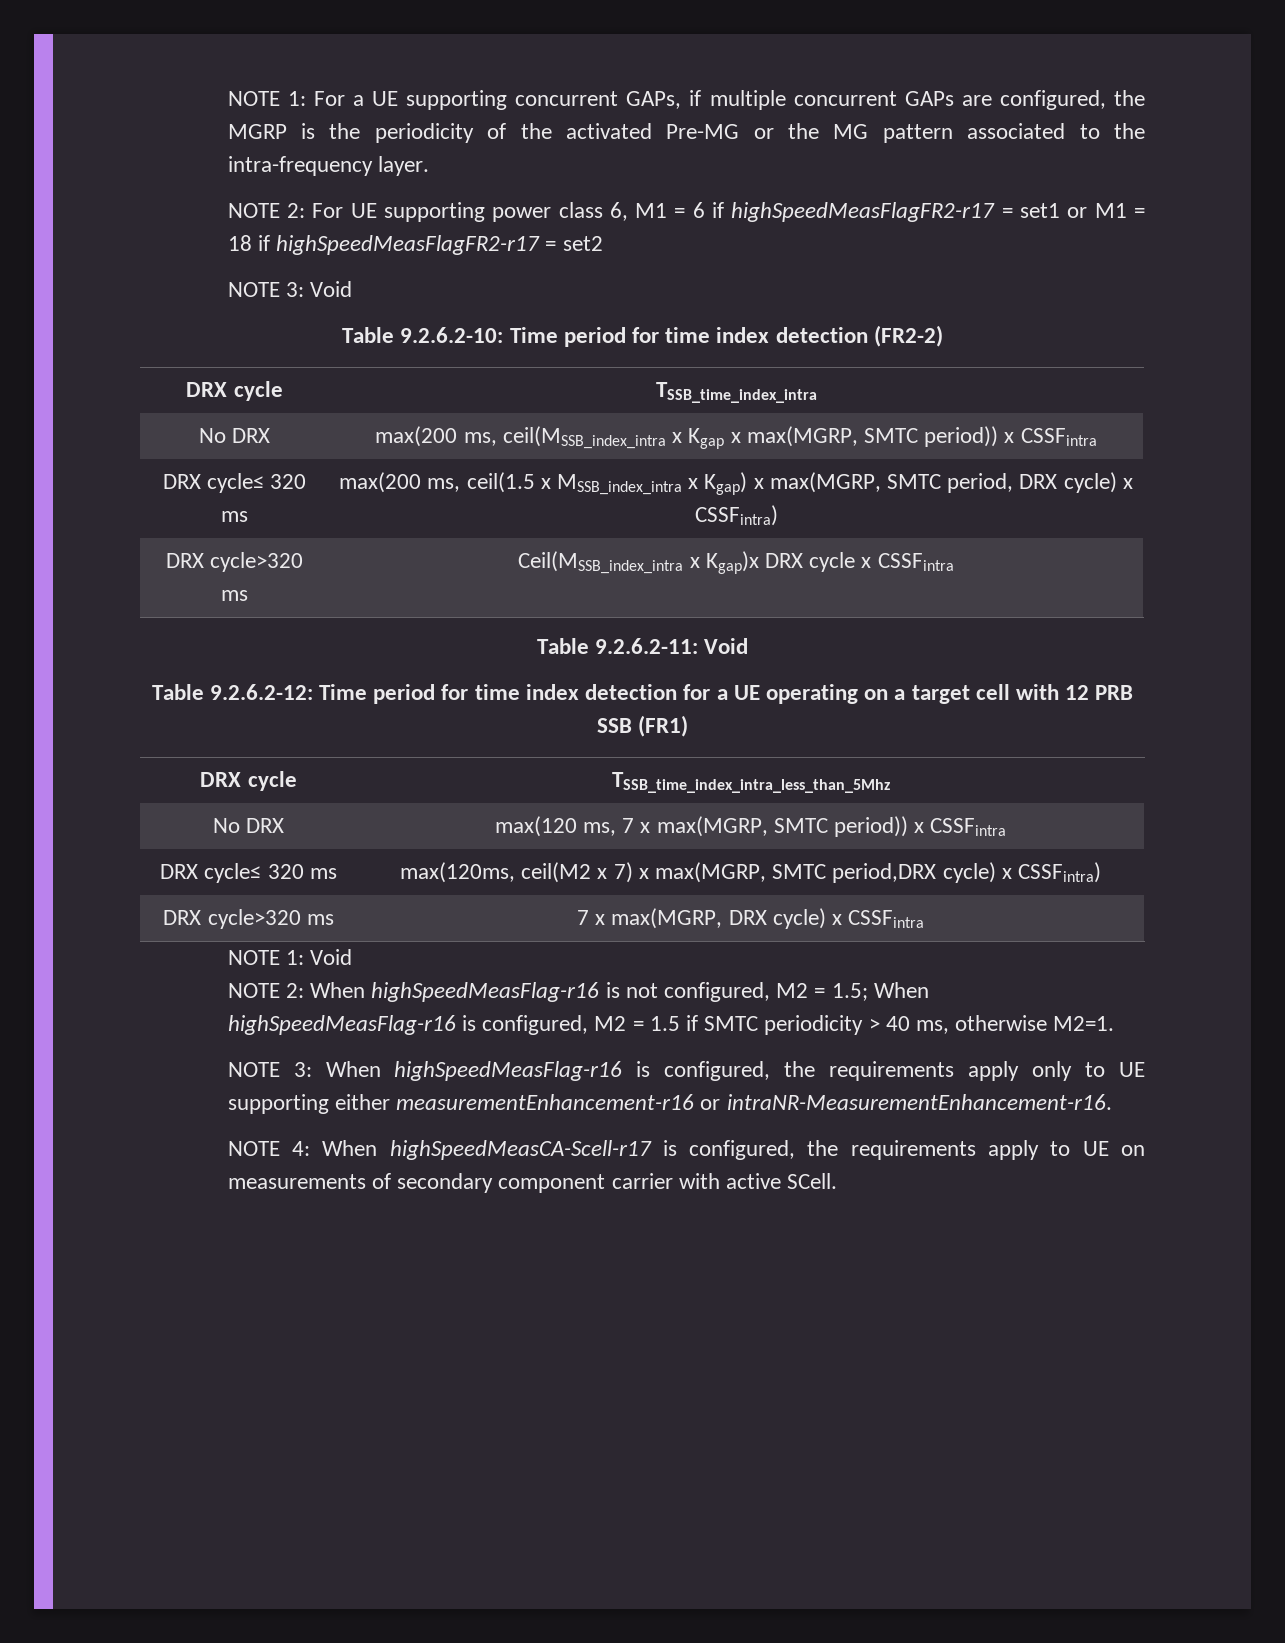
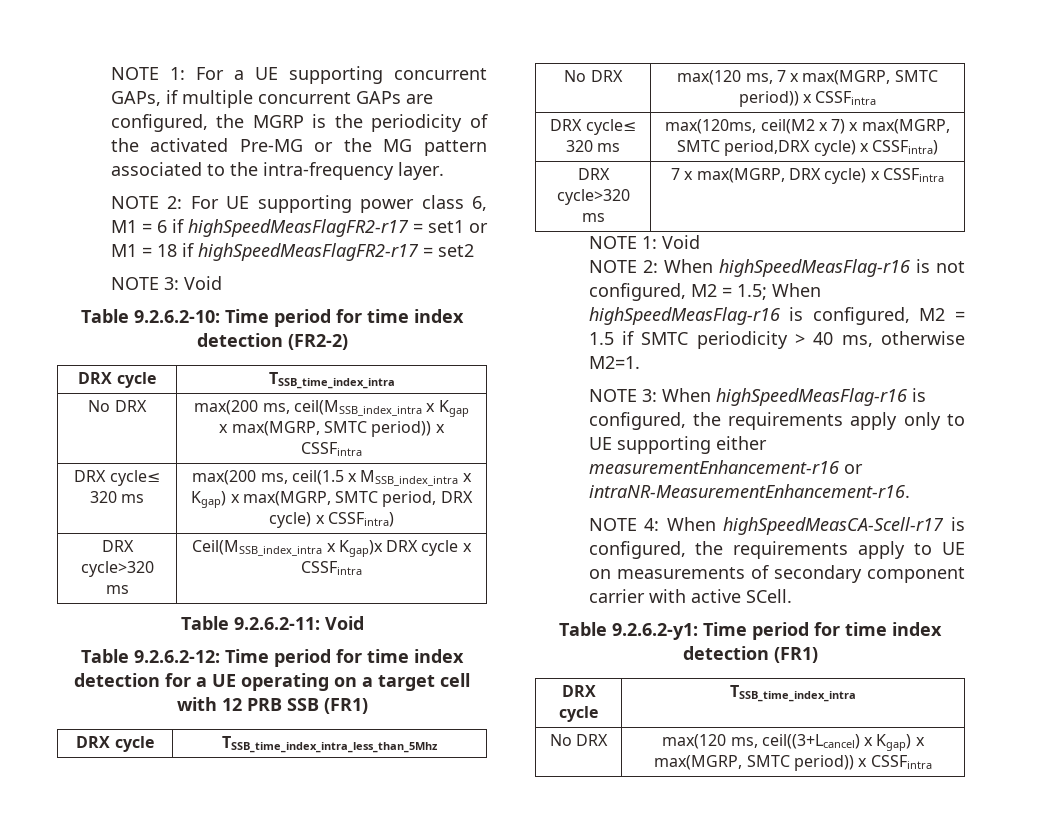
+ Table 9.2.6.2-y1: Time period for time index detection (FR1)
+ DRX cycle | TSSB_time_index_intra
+ No DRX | max(120 ms, ceil((3+Lcancel) x Kgap) x max(MGRP, SMTC period)) x CSSFintra

